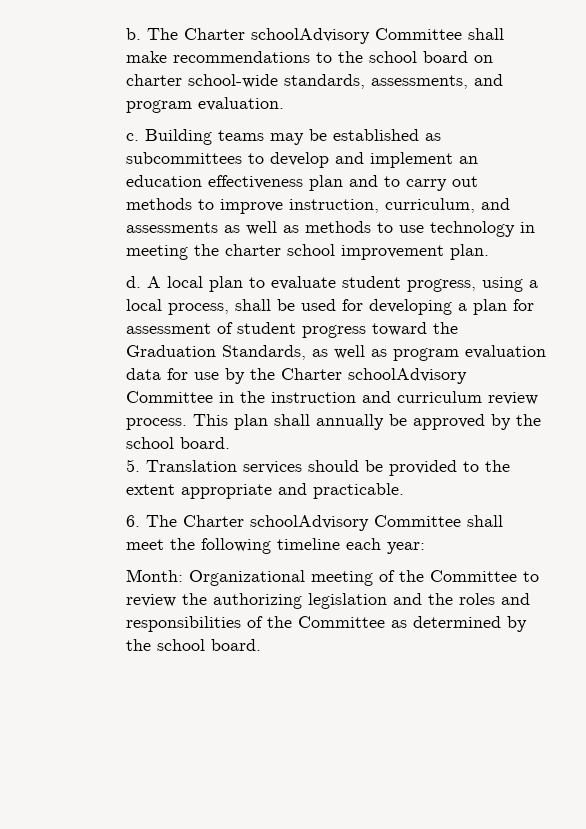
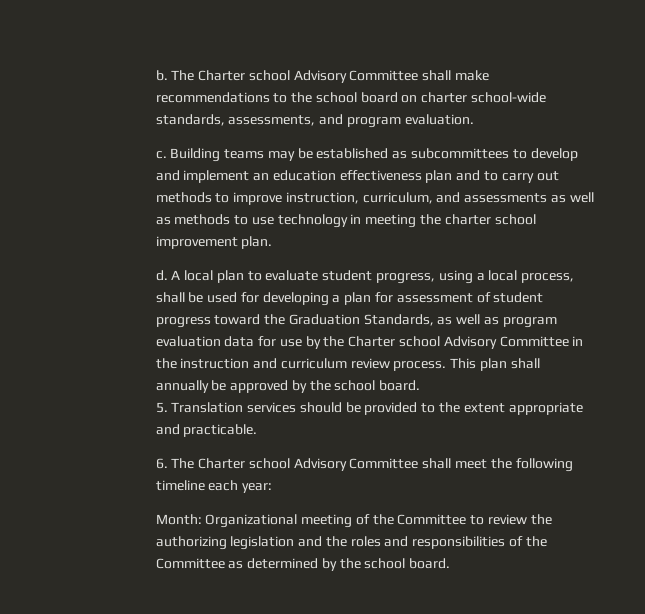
- The Charter schoolAdvisory Committee shall make recommendations to the school board on charter school-wide standards, assessments, and program evaluation.
+ The Charter school Advisory Committee shall make recommendations to the school board on charter school-wide standards, assessments, and program evaluation.
- A local plan to evaluate student progress, using a local process, shall be used for developing a plan for assessment of student progress toward the Graduation Standards, as well as program evaluation data for use by the Charter schoolAdvisory Committee in the instruction and curriculum review process.
+ A local plan to evaluate student progress, using a local process, shall be used for developing a plan for assessment of student progress toward the Graduation Standards, as well as program evaluation data for use by the Charter school Advisory Committee in the instruction and curriculum review process.
- 6. The Charter schoolAdvisory Committee shall meet the following timeline each year:
+ 6. The Charter school Advisory Committee shall meet the following timeline each year:

